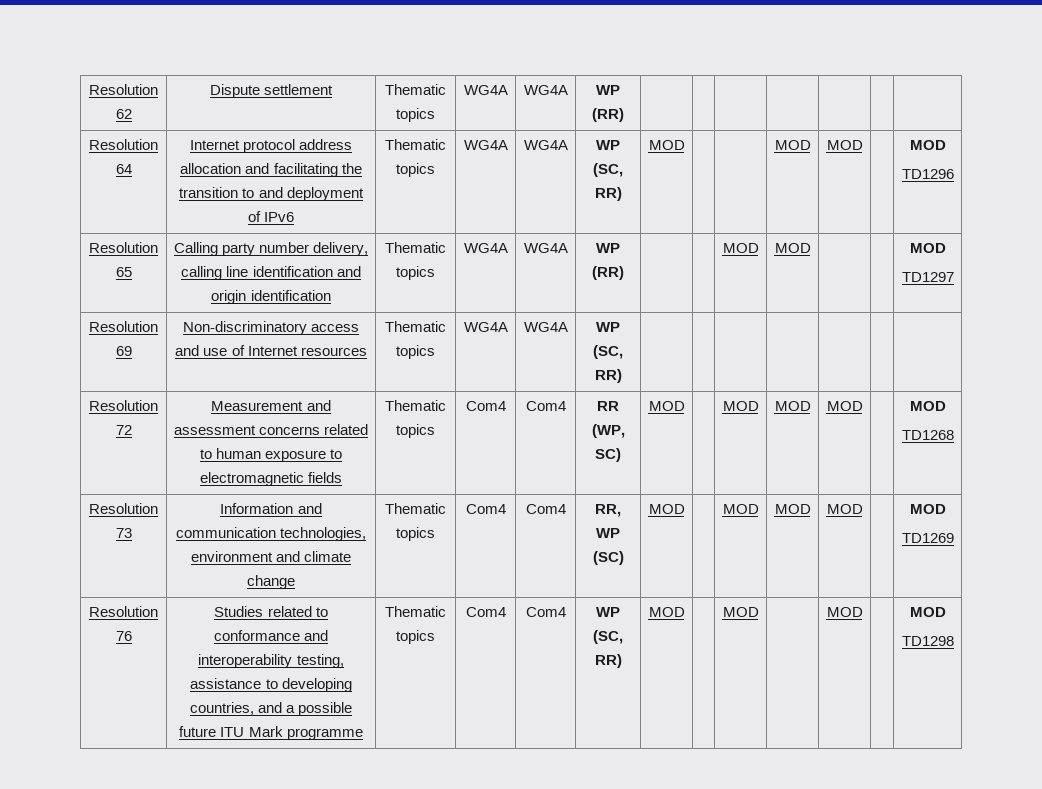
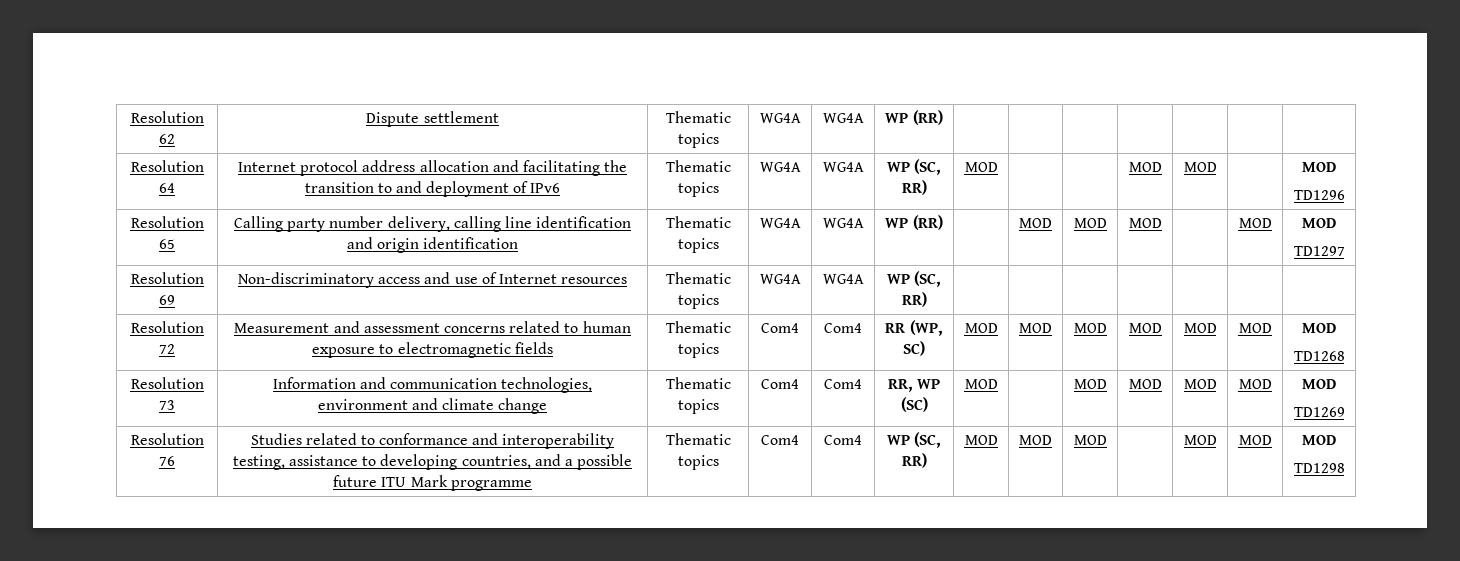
- Resolution 65 | Calling party number delivery, calling line identification and origin identification | Thematic topics | WG4A | WG4A | WP (RR) | | | MOD | MOD | | | MOD
+ Resolution 65 | Calling party number delivery, calling line identification and origin identification | Thematic topics | WG4A | WG4A | WP (RR) | | MOD | MOD | MOD | | MOD | MOD
- Resolution 72 | Measurement and assessment concerns related to human exposure to electromagnetic fields | Thematic topics | Com4 | Com4 | RR (WP, SC) | MOD | | MOD | MOD | MOD | | MOD
+ Resolution 72 | Measurement and assessment concerns related to human exposure to electromagnetic fields | Thematic topics | Com4 | Com4 | RR (WP, SC) | MOD | MOD | MOD | MOD | MOD | MOD | MOD
- Resolution 73 | Information and communication technologies, environment and climate change | Thematic topics | Com4 | Com4 | RR, WP (SC) | MOD | | MOD | MOD | MOD | | MOD
+ Resolution 73 | Information and communication technologies, environment and climate change | Thematic topics | Com4 | Com4 | RR, WP (SC) | MOD | | MOD | MOD | MOD | MOD | MOD
- Resolution 76 | Studies related to conformance and interoperability testing, assistance to developing countries, and a possible future ITU Mark programme | Thematic topics | Com4 | Com4 | WP (SC, RR) | MOD | | MOD | | MOD | | MOD
+ Resolution 76 | Studies related to conformance and interoperability testing, assistance to developing countries, and a possible future ITU Mark programme | Thematic topics | Com4 | Com4 | WP (SC, RR) | MOD | MOD | MOD | | MOD | MOD | MOD

